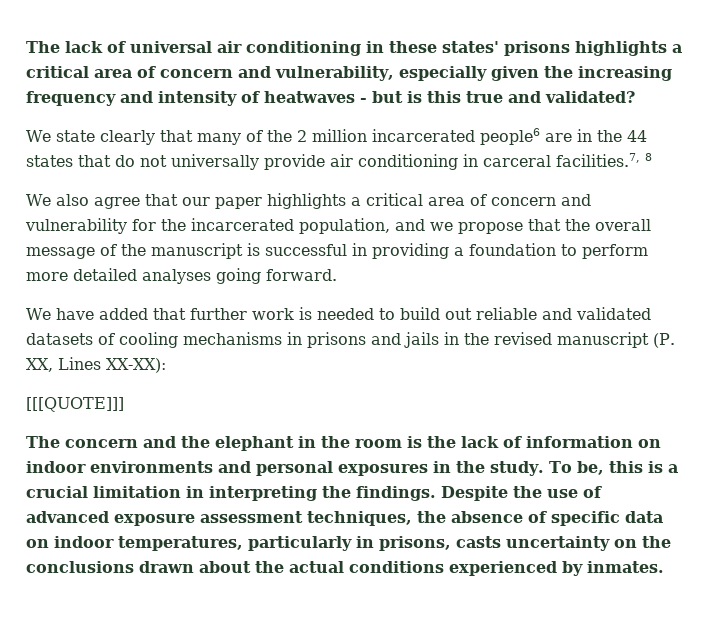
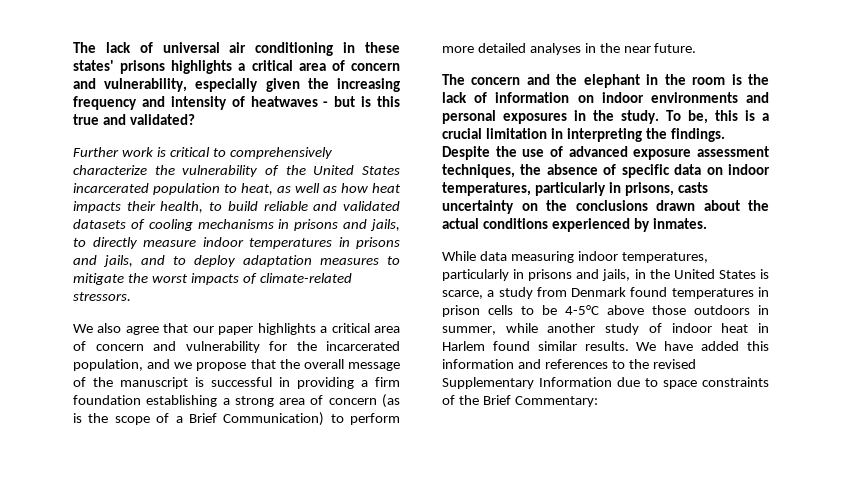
- We state clearly that many of the 2 million incarcerated people6 are in the 44 states that do not universally provide air conditioning in carceral facilities.7, 8
+ Further work is critical to comprehensively characterize the vulnerability of the United States incarcerated population to heat, as well as how heat impacts their health, to build reliable and validated datasets of cooling mechanisms in prisons and jails, to directly measure indoor temperatures in prisons and jails, and to deploy adaptation measures to mitigate the worst impacts of climate-related stressors.
- We also agree that our paper highlights a critical area of concern and vulnerability for the incarcerated population, and we propose that the overall message of the manuscript is successful in providing a foundation to perform more detailed analyses going forward.
- We have added that further work is needed to build out reliable and validated datasets of cooling mechanisms in prisons and jails in the revised manuscript (P. XX, Lines XX-XX):
- [[[QUOTE]]]
+ We also agree that our paper highlights a critical area of concern and vulnerability for the incarcerated population, and we propose that the overall message of the manuscript is successful in providing a firm foundation establishing a strong area of concern (as is the scope of a Brief Communication) to perform more detailed analyses in the near future.
+ While data measuring indoor temperatures, particularly in prisons and jails, in the United States is scarce, a study from Denmark found temperatures in prison cells to be 4-5°C above those outdoors in summer, while another study of indoor heat in Harlem found similar results. We have added this information and references to the revised Supplementary Information due to space constraints of the Brief Commentary:

